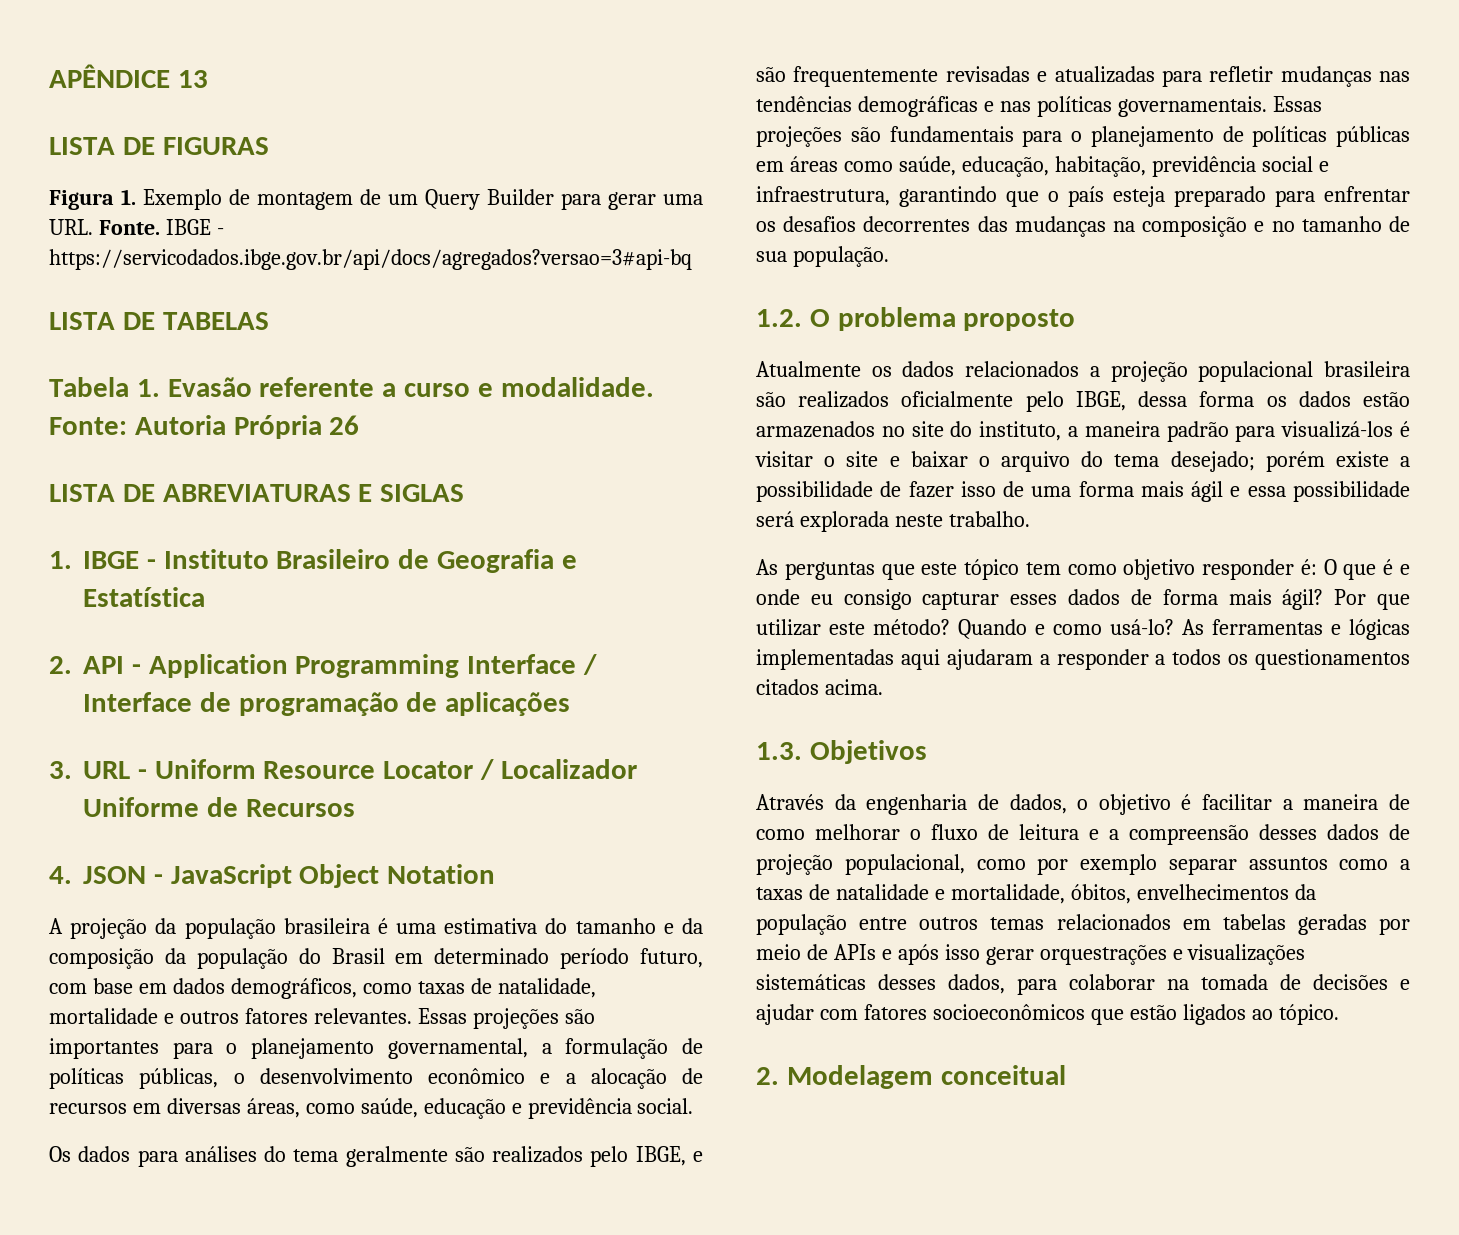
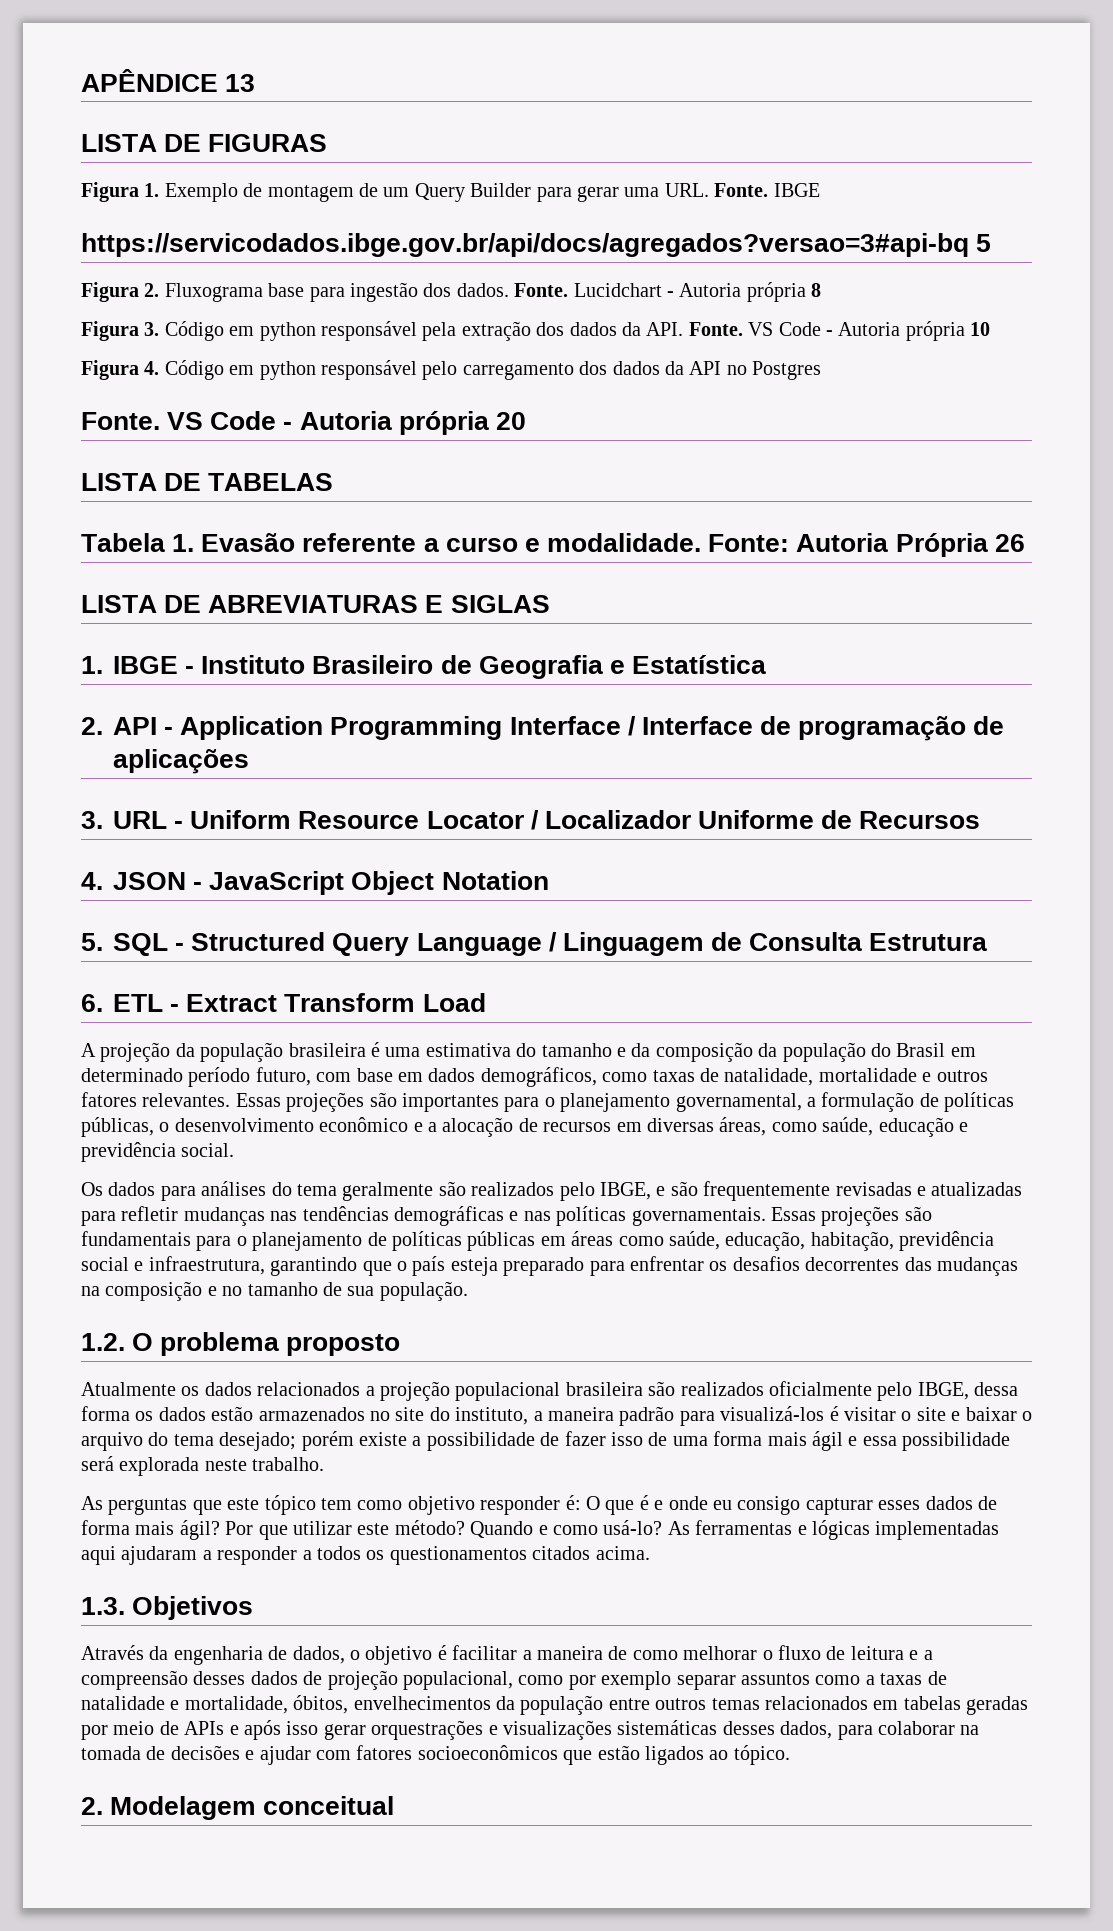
- Figura 1. Exemplo de montagem de um Query Builder para gerar uma URL. Fonte. IBGE - https://servicodados.ibge.gov.br/api/docs/agregados?versao=3#api-bq
+ Figura 1. Exemplo de montagem de um Query Builder para gerar uma URL. Fonte. IBGE
+ https://servicodados.ibge.gov.br/api/docs/agregados?versao=3#api-bq 5
+ Figura 2. Fluxograma base para ingestão dos dados. Fonte. Lucidchart - Autoria própria 8
+ Figura 3. Código em python responsável pela extração dos dados da API. Fonte. VS Code - Autoria própria 10
+ Figura 4. Código em python responsável pelo carregamento dos dados da API no Postgres
+ Fonte. VS Code - Autoria própria 20
+ 5. SQL - Structured Query Language / Linguagem de Consulta Estrutura
+ 6. ETL - Extract Transform Load

